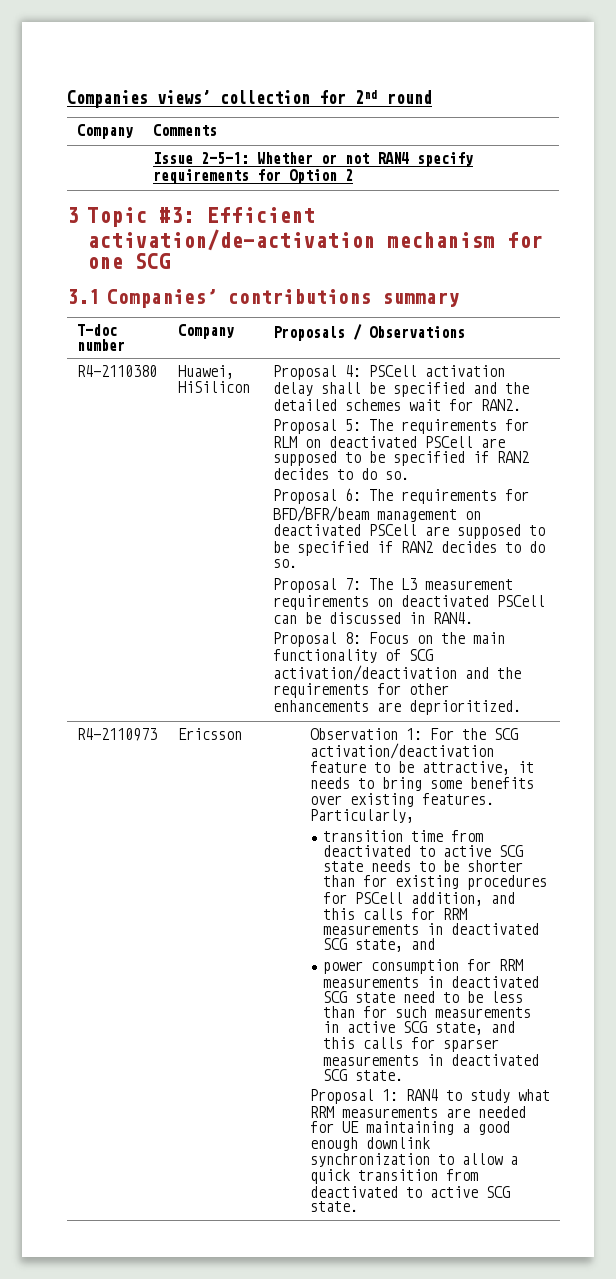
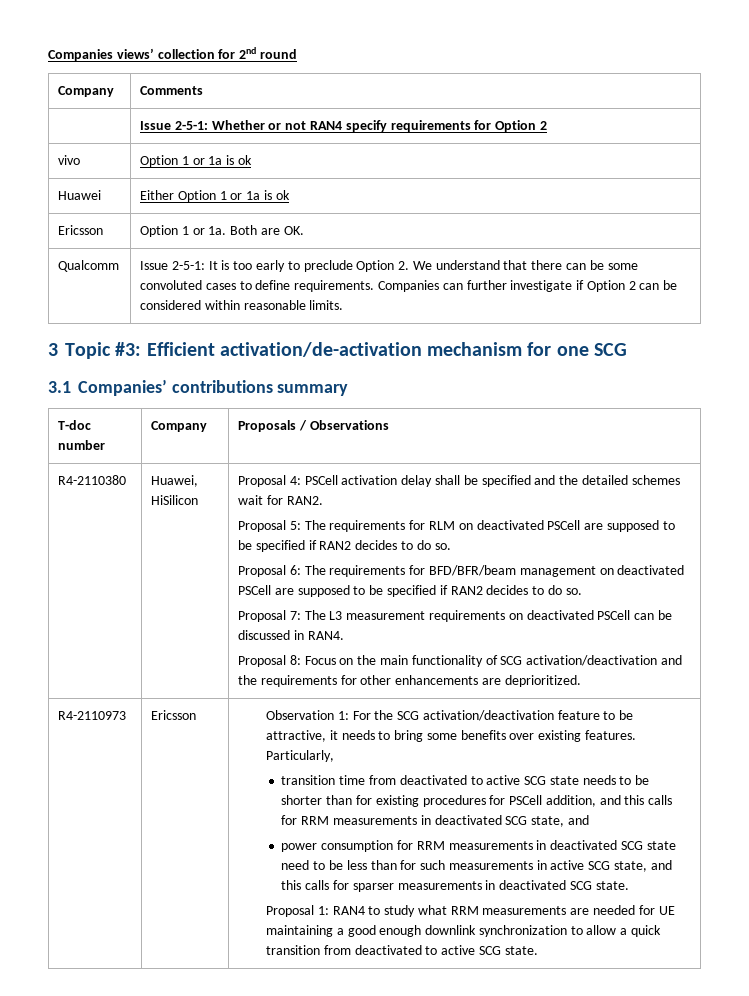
+ vivo | Option 1 or 1a is ok
+ Huawei | Either Option 1 or 1a is ok
+ Ericsson | Option 1 or 1a. Both are OK.
+ Qualcomm | Issue 2-5-1: It is too early to preclude Option 2. We understand that there can be some convoluted cases to define requirements. Companies can further investigate if Option 2 can be considered within reasonable limits.

